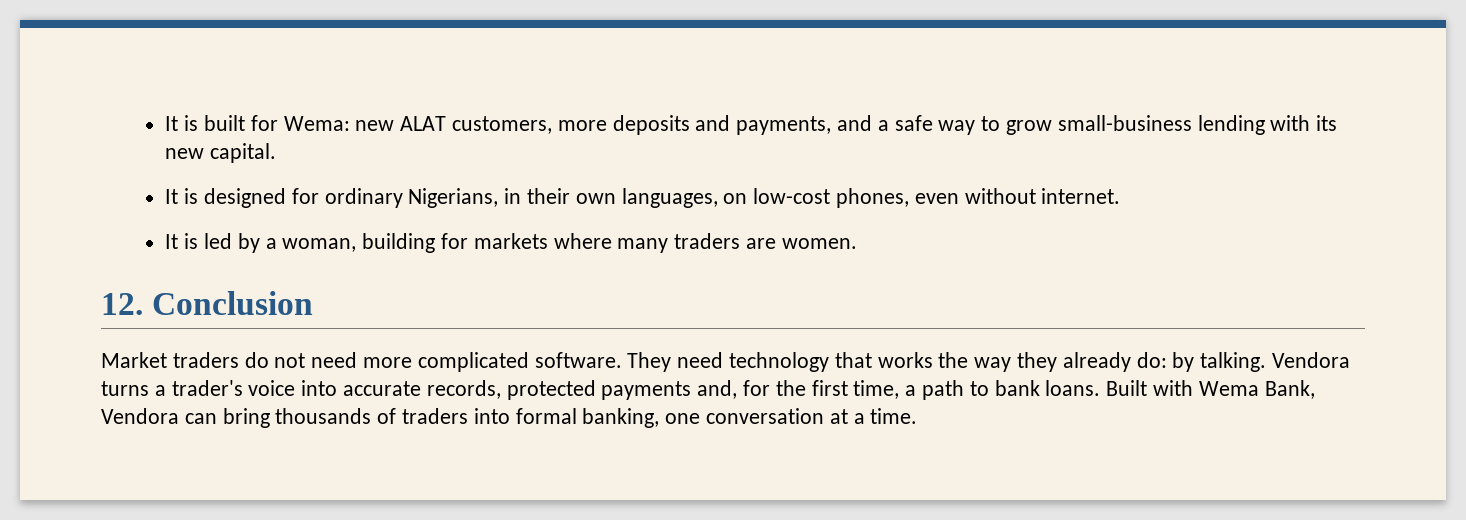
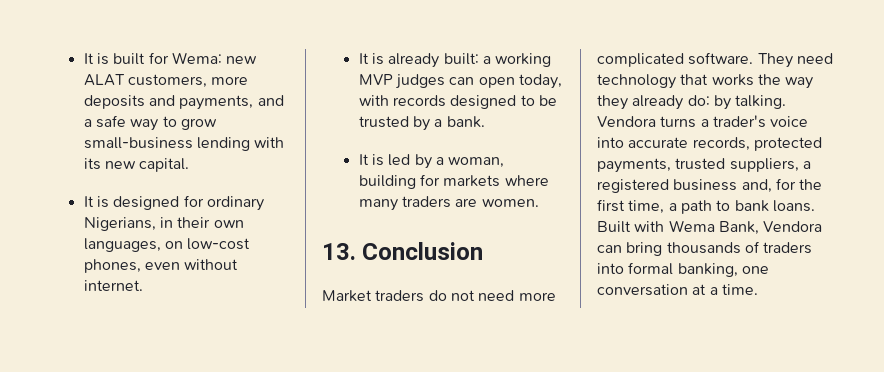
+ It is already built: a working MVP judges can open today, with records designed to be trusted by a bank.
- 12. Conclusion
+ 13. Conclusion
- Vendora turns a trader's voice into accurate records, protected payments and, for the first time, a path to bank loans.
+ Vendora turns a trader's voice into accurate records, protected payments, trusted suppliers, a registered business and, for the first time, a path to bank loans.

